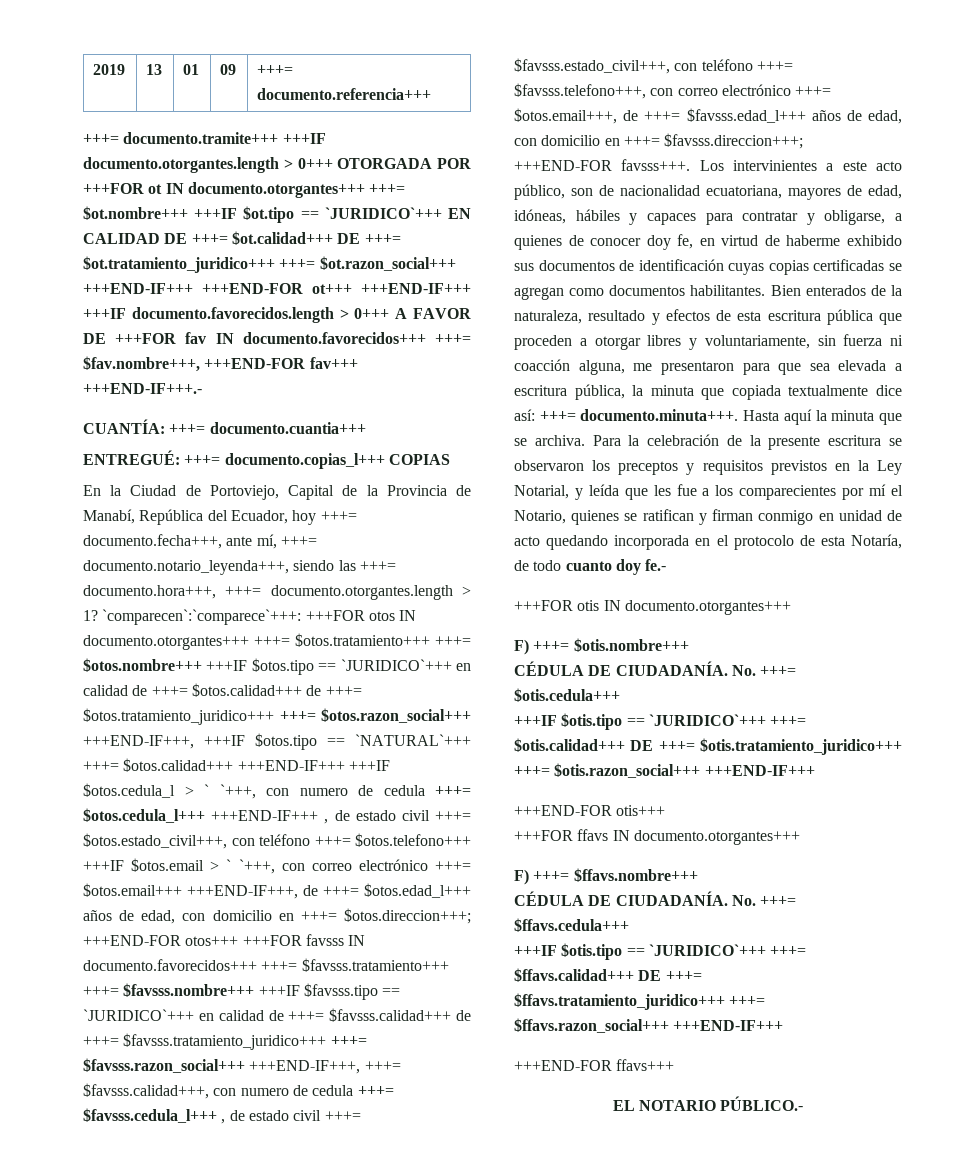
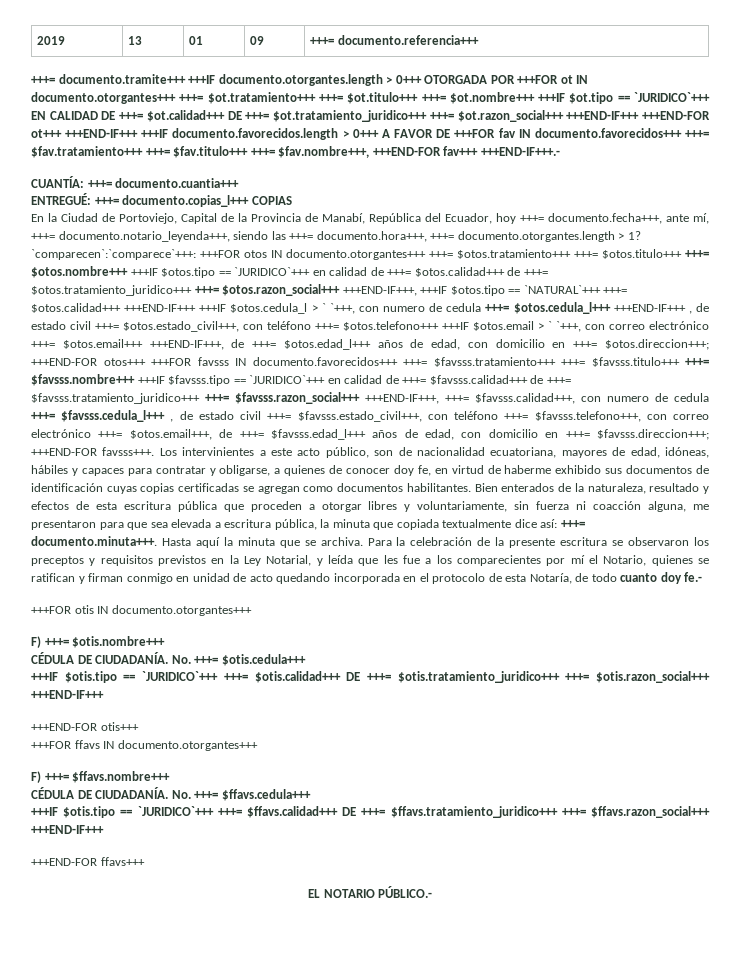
- +++= documento.tramite+++ +++IF documento.otorgantes.length > 0+++ OTORGADA POR +++FOR ot IN documento.otorgantes+++ +++= $ot.nombre+++ +++IF $ot.tipo == `JURIDICO`+++ EN CALIDAD DE +++= $ot.calidad+++ DE +++= $ot.tratamiento_juridico+++ +++= $ot.razon_social+++ +++END-IF+++ +++END-FOR ot+++ +++END-IF+++ +++IF documento.favorecidos.length > 0+++ A FAVOR DE +++FOR fav IN documento.favorecidos+++ +++= $fav.nombre+++, +++END-FOR fav+++ +++END-IF+++.-
+ +++= documento.tramite+++ +++IF documento.otorgantes.length > 0+++ OTORGADA POR +++FOR ot IN documento.otorgantes+++ +++= $ot.tratamiento+++ +++= $ot.titulo+++ +++= $ot.nombre+++ +++IF $ot.tipo == `JURIDICO`+++ EN CALIDAD DE +++= $ot.calidad+++ DE +++= $ot.tratamiento_juridico+++ +++= $ot.razon_social+++ +++END-IF+++ +++END-FOR ot+++ +++END-IF+++ +++IF documento.favorecidos.length > 0+++ A FAVOR DE +++FOR fav IN documento.favorecidos+++ +++= $fav.tratamiento+++ +++= $fav.titulo+++ +++= $fav.nombre+++, +++END-FOR fav+++ +++END-IF+++.-
- +++FOR otos IN documento.otorgantes+++ +++= $otos.tratamiento+++ +++= $otos.nombre+++ +++IF $otos.tipo == `JURIDICO`+++ en calidad de +++= $otos.calidad+++ de +++= $otos.tratamiento_juridico+++ +++= $otos.razon_social+++ +++END-IF+++, +++IF $otos.tipo == `NATURAL`+++ +++= $otos.calidad+++ +++END-IF+++ +++IF $otos.cedula_l > ` `+++, con numero de cedula +++= $otos.cedula_l+++ +++END-IF+++ , de estado civil +++= $otos.estado_civil+++, con teléfono +++= $otos.telefono+++ +++IF $otos.email > ` `+++, con correo electrónico +++= $otos.email+++ +++END-IF+++, de +++= $otos.edad_l+++ años de edad, con domicilio en +++= $otos.direccion+++;
+ +++FOR otos IN documento.otorgantes+++ +++= $otos.tratamiento+++ +++= $otos.titulo+++ +++= $otos.nombre+++ +++IF $otos.tipo == `JURIDICO`+++ en calidad de +++= $otos.calidad+++ de +++= $otos.tratamiento_juridico+++ +++= $otos.razon_social+++ +++END-IF+++, +++IF $otos.tipo == `NATURAL`+++ +++= $otos.calidad+++ +++END-IF+++ +++IF $otos.cedula_l > ` `+++, con numero de cedula +++= $otos.cedula_l+++ +++END-IF+++ , de estado civil +++= $otos.estado_civil+++, con teléfono +++= $otos.telefono+++ +++IF $otos.email > ` `+++, con correo electrónico +++= $otos.email+++ +++END-IF+++, de +++= $otos.edad_l+++ años de edad, con domicilio en +++= $otos.direccion+++;
- +++END-FOR otos+++ +++FOR favsss IN documento.favorecidos+++ +++= $favsss.tratamiento+++ +++= $favsss.nombre+++ +++IF $favsss.tipo == `JURIDICO`+++ en calidad de +++= $favsss.calidad+++ de +++= $favsss.tratamiento_juridico+++ +++= $favsss.razon_social+++ +++END-IF+++, +++= $favsss.calidad+++, con numero de cedula +++= $favsss.cedula_l+++ , de estado civil +++= $favsss.estado_civil+++, con teléfono +++= $favsss.telefono+++, con correo electrónico +++= $otos.email+++, de +++= $favsss.edad_l+++ años de edad, con domicilio en +++= $favsss.direccion+++;
+ +++END-FOR otos+++ +++FOR favsss IN documento.favorecidos+++ +++= $favsss.tratamiento+++ +++= $favsss.titulo+++ +++= $favsss.nombre+++ +++IF $favsss.tipo == `JURIDICO`+++ en calidad de +++= $favsss.calidad+++ de +++= $favsss.tratamiento_juridico+++ +++= $favsss.razon_social+++ +++END-IF+++, +++= $favsss.calidad+++, con numero de cedula +++= $favsss.cedula_l+++ , de estado civil +++= $favsss.estado_civil+++, con teléfono +++= $favsss.telefono+++, con correo electrónico +++= $otos.email+++, de +++= $favsss.edad_l+++ años de edad, con domicilio en +++= $favsss.direccion+++;

